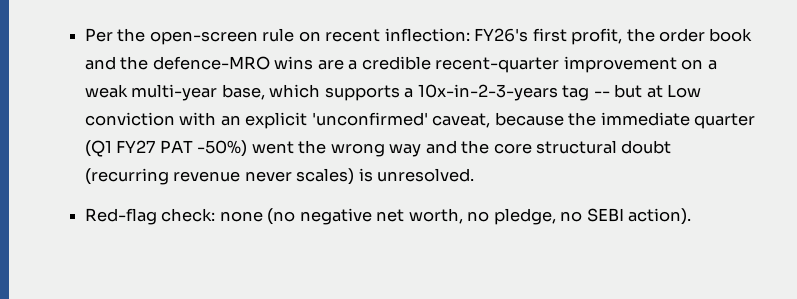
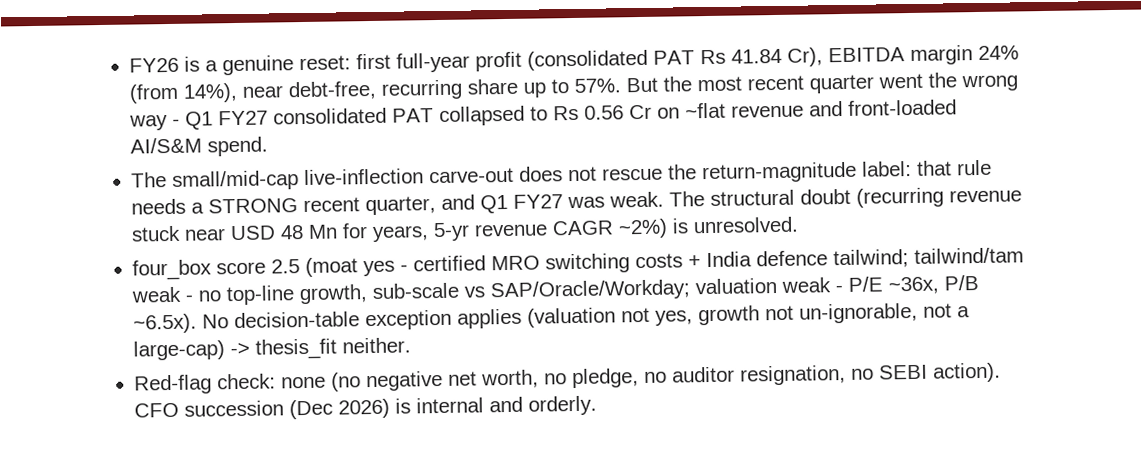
- Per the open-screen rule on recent inflection: FY26's first profit, the order book and the defence-MRO wins are a credible recent-quarter improvement on a weak multi-year base, which supports a 10x-in-2-3-years tag -- but at Low conviction with an explicit 'unconfirmed' caveat, because the immediate quarter (Q1 FY27 PAT -50%) went the wrong way and the core structural doubt (recurring revenue never scales) is unresolved.
+ FY26 is a genuine reset: first full-year profit (consolidated PAT Rs 41.84 Cr), EBITDA margin 24% (from 14%), near debt-free, recurring share up to 57%. But the most recent quarter went the wrong way - Q1 FY27 consolidated PAT collapsed to Rs 0.56 Cr on ~flat revenue and front-loaded AI/S&M spend.
+ The small/mid-cap live-inflection carve-out does not rescue the return-magnitude label: that rule needs a STRONG recent quarter, and Q1 FY27 was weak. The structural doubt (recurring revenue stuck near USD 48 Mn for years, 5-yr revenue CAGR ~2%) is unresolved.
+ four_box score 2.5 (moat yes - certified MRO switching costs + India defence tailwind; tailwind/tam weak - no top-line growth, sub-scale vs SAP/Oracle/Workday; valuation weak - P/E ~36x, P/B ~6.5x). No decision-table exception applies (valuation not yes, growth not un-ignorable, not a large-cap) -> thesis_fit neither.
- Red-flag check: none (no negative net worth, no pledge, no SEBI action).
+ Red-flag check: none (no negative net worth, no pledge, no auditor resignation, no SEBI action). CFO succession (Dec 2026) is internal and orderly.

